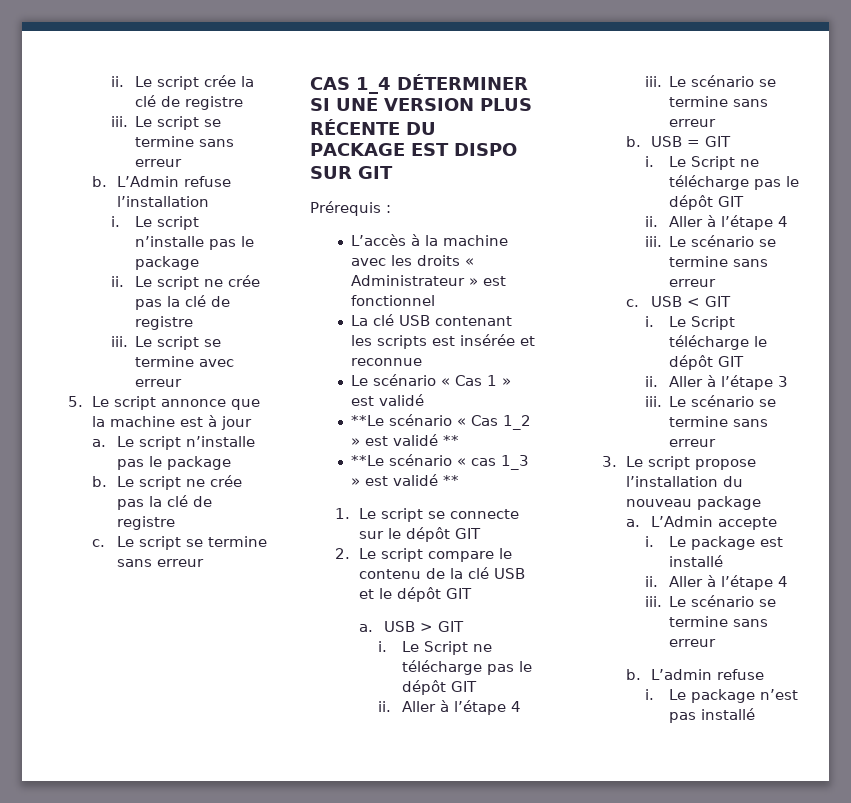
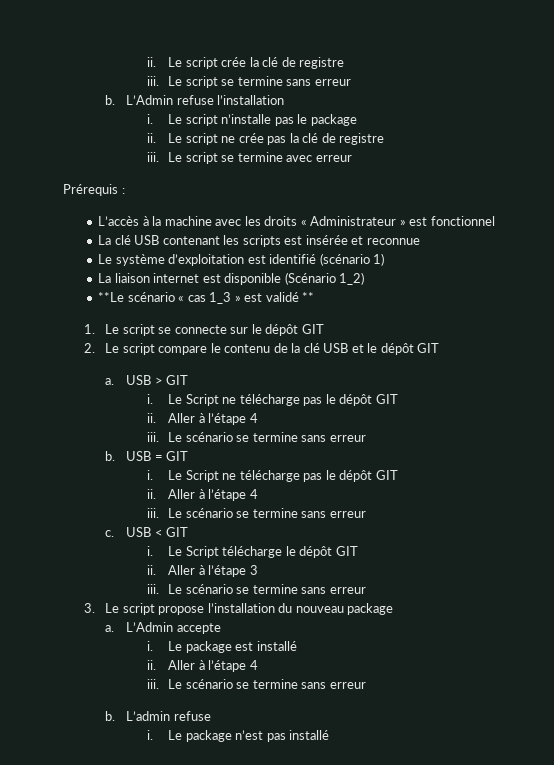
- 5. Le script annonce que la machine est à jour
- a. Le script n’installe pas le package
- b. Le script ne crée pas la clé de registre
- c. Le script se termine sans erreur
- CAS 1_4 DÉTERMINER SI UNE VERSION PLUS RÉCENTE DU PACKAGE EST DISPO SUR GIT
- Le scénario « Cas 1 » est validé
- **Le scénario « Cas 1_2 » est validé **
+ Le système d’exploitation est identifié (scénario 1)
+ La liaison internet est disponible (Scénario 1_2)

